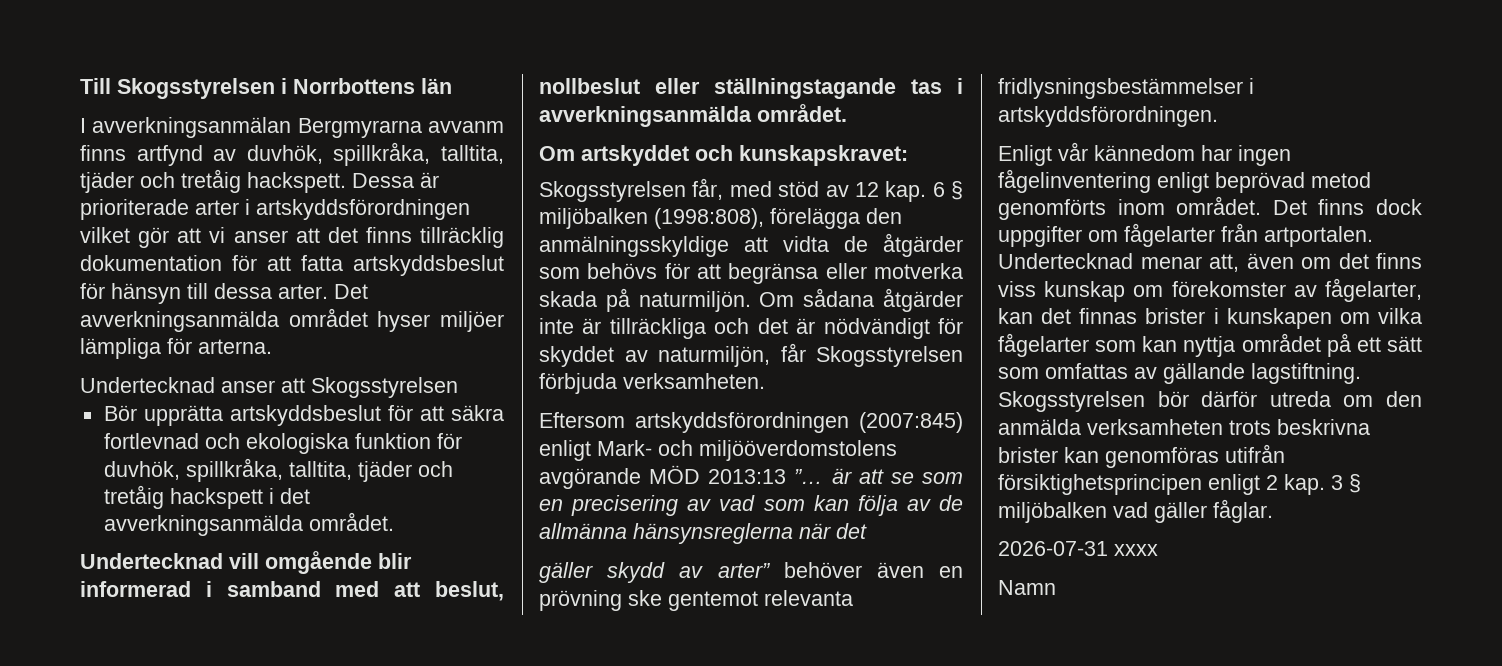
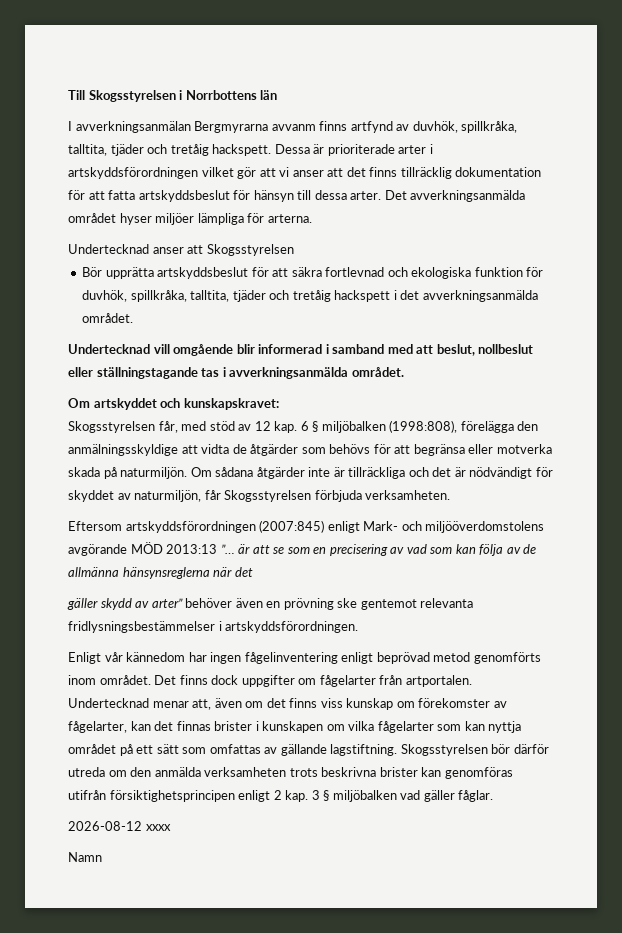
- 2026-07-31 xxxx
+ 2026-08-12 xxxx

